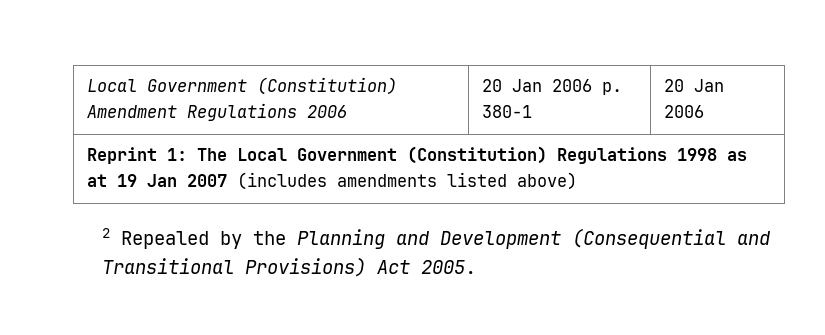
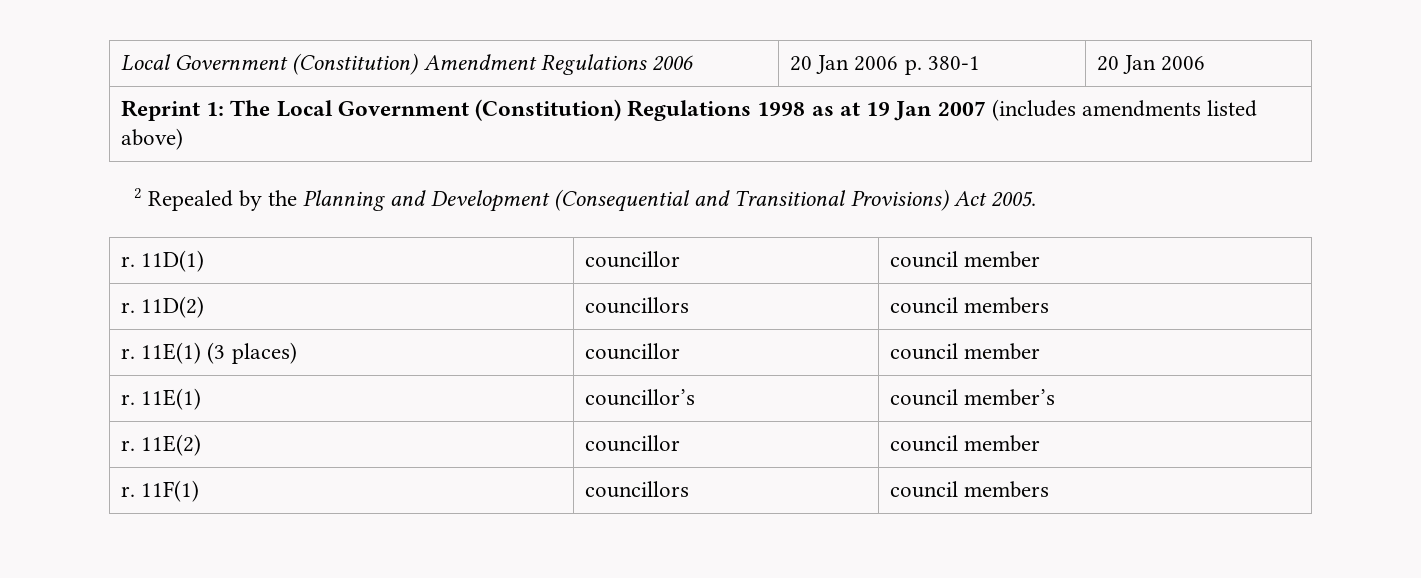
+ r. 11D(1) | councillor | council member
+ r. 11D(2) | councillors | council members
+ r. 11E(1) (3 places) | councillor | council member
+ r. 11E(1) | councillor’s | council member’s
+ r. 11E(2) | councillor | council member
+ r. 11F(1) | councillors | council members

